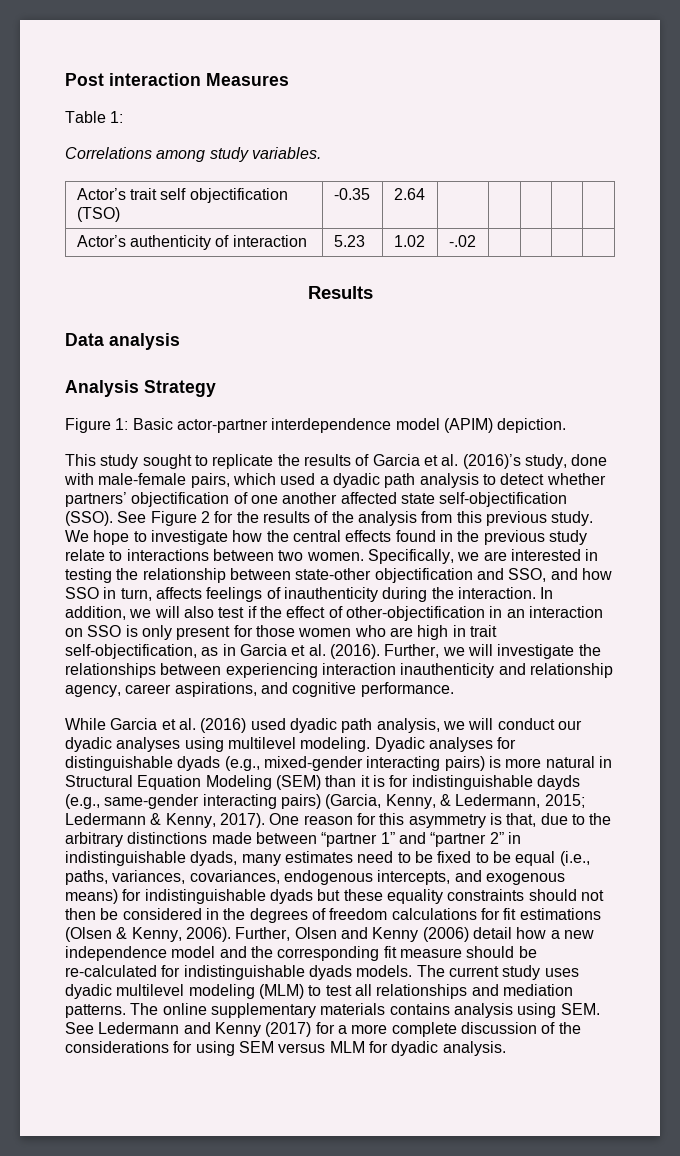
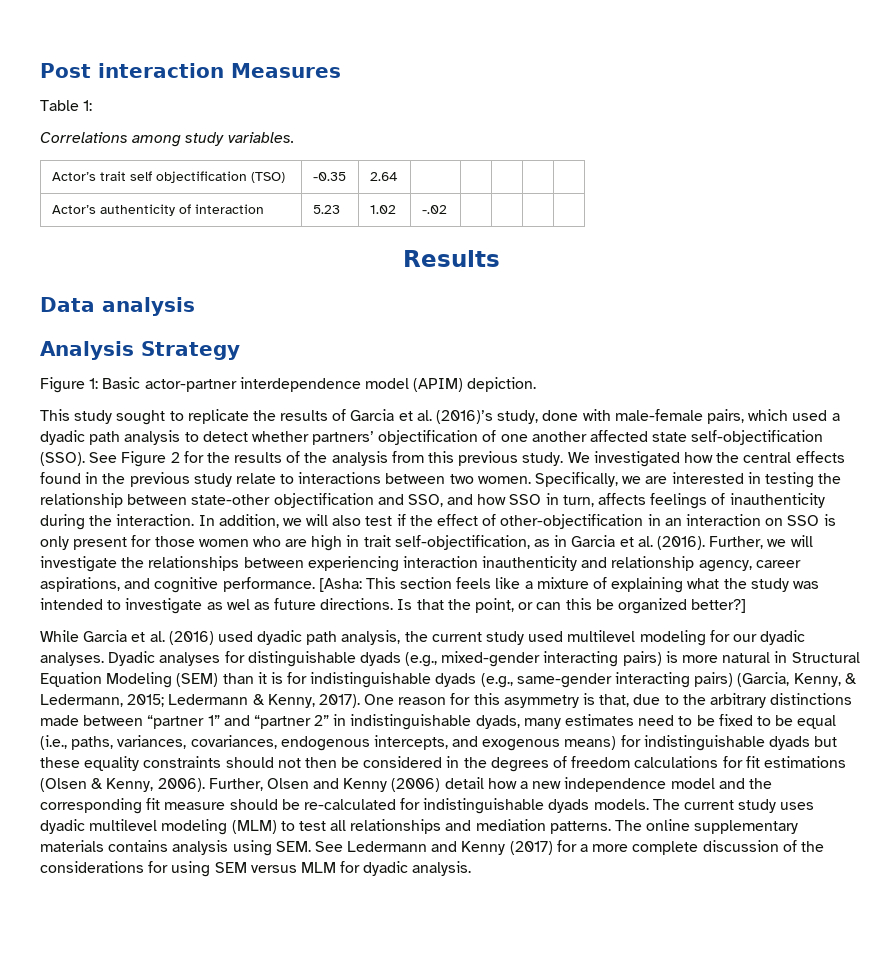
- We hope to investigate how the central effects found in the previous study relate to interactions between two women.
+ We investigated how the central effects found in the previous study relate to interactions between two women.
+ [Asha: This section feels like a mixture of explaining what the study was intended to investigate as wel as future directions. Is that the point, or can this be organized better?]
- While Garcia et al. (2016) used dyadic path analysis, we will conduct our dyadic analyses using multilevel modeling.
+ While Garcia et al. (2016) used dyadic path analysis, the current study used multilevel modeling for our dyadic analyses.
- Dyadic analyses for distinguishable dyads (e.g., mixed-gender interacting pairs) is more natural in Structural Equation Modeling (SEM) than it is for indistinguishable dayds (e.g., same-gender interacting pairs) (Garcia, Kenny, & Ledermann, 2015; Ledermann & Kenny, 2017).
+ Dyadic analyses for distinguishable dyads (e.g., mixed-gender interacting pairs) is more natural in Structural Equation Modeling (SEM) than it is for indistinguishable dyads (e.g., same-gender interacting pairs) (Garcia, Kenny, & Ledermann, 2015; Ledermann & Kenny, 2017).

